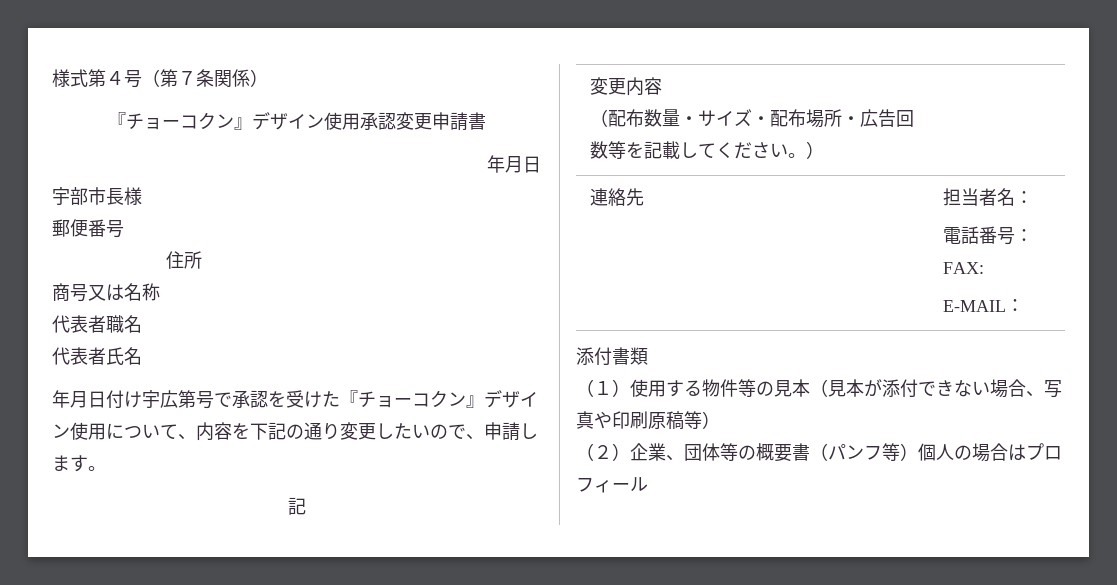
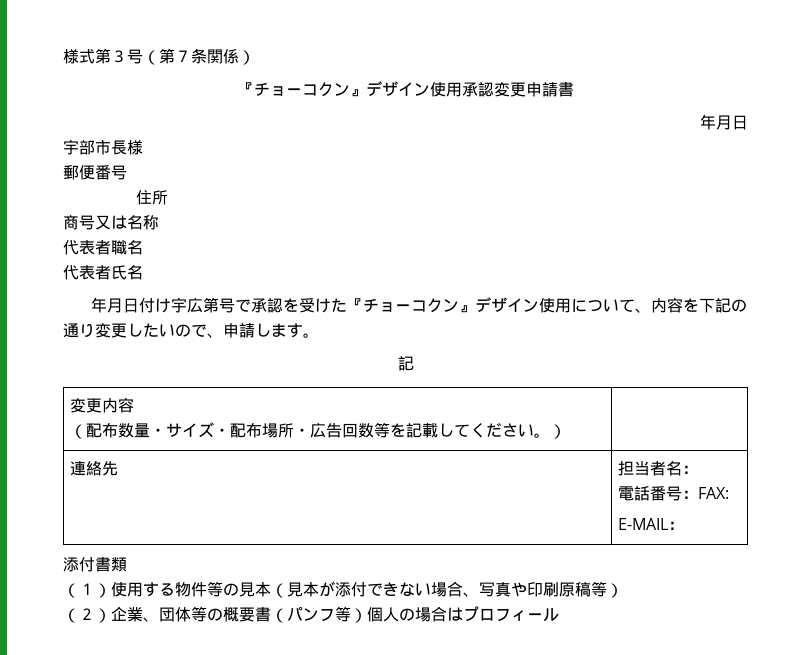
- 様式第４号（第７条関係）
+ 様式第３号（第７条関係）

